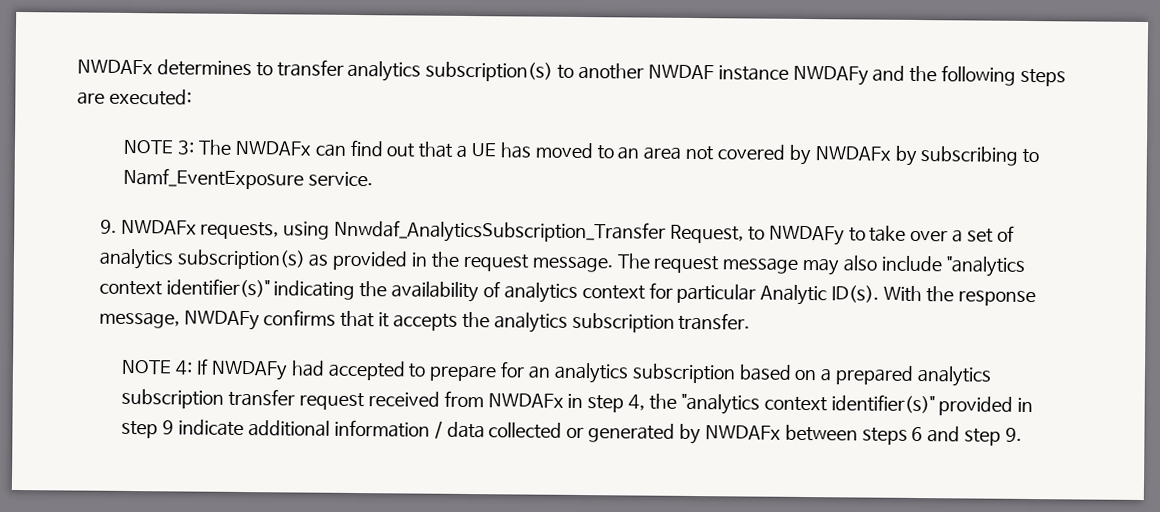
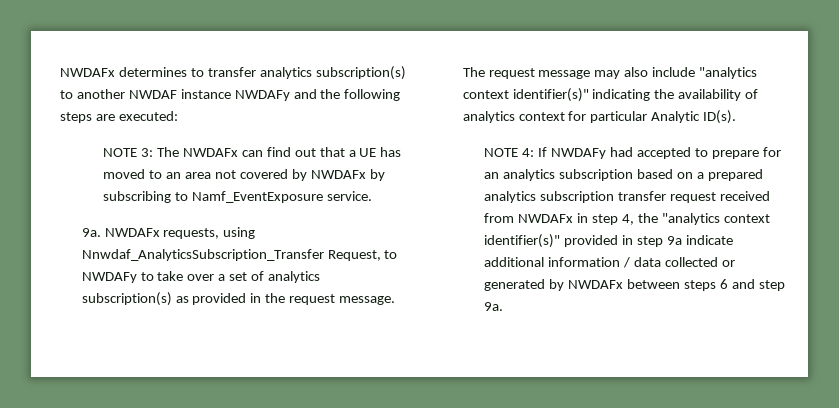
- 9. NWDAFx requests, using Nnwdaf_AnalyticsSubscription_Transfer Request, to NWDAFy to take over a set of analytics subscription(s) as provided in the request message.
+ 9a. NWDAFx requests, using Nnwdaf_AnalyticsSubscription_Transfer Request, to NWDAFy to take over a set of analytics subscription(s) as provided in the request message.
- With the response message, NWDAFy confirms that it accepts the analytics subscription transfer.
- NOTE 4: If NWDAFy had accepted to prepare for an analytics subscription based on a prepared analytics subscription transfer request received from NWDAFx in step 4, the "analytics context identifier(s)" provided in step 9 indicate additional information / data collected or generated by NWDAFx between steps 6 and step 9.
+ NOTE 4: If NWDAFy had accepted to prepare for an analytics subscription based on a prepared analytics subscription transfer request received from NWDAFx in step 4, the "analytics context identifier(s)" provided in step 9a indicate additional information / data collected or generated by NWDAFx between steps 6 and step 9a.

